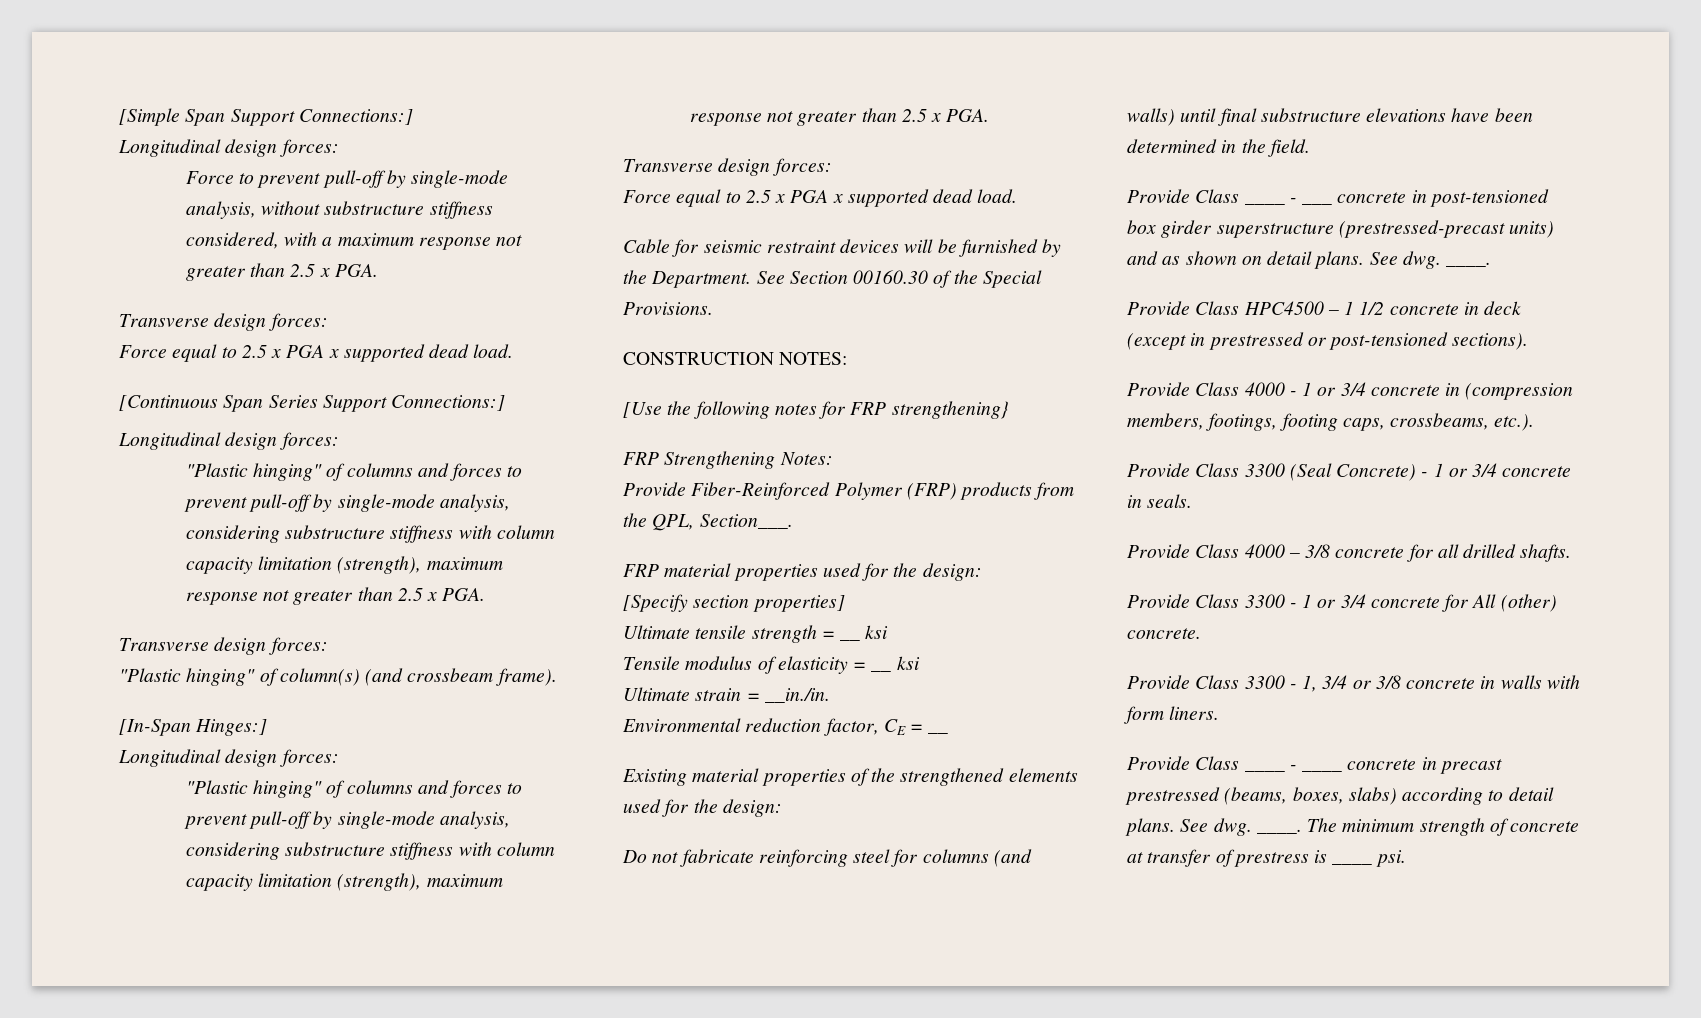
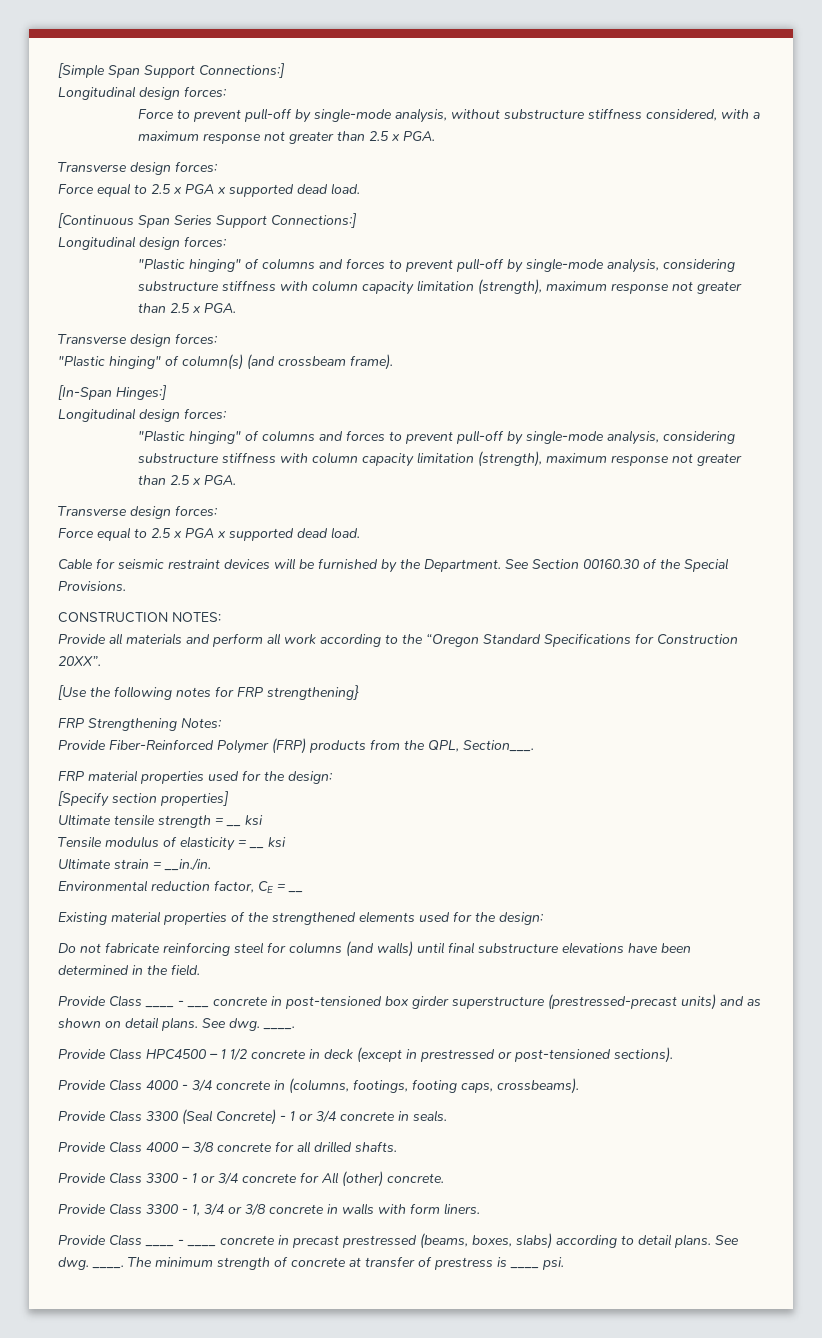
+ Provide all materials and perform all work according to the “Oregon Standard Specifications for Construction 20XX”.
- Provide Class 4000 - 1 or 3/4 concrete in (compression members, footings, footing caps, crossbeams, etc.).
+ Provide Class 4000 - 3/4 concrete in (columns, footings, footing caps, crossbeams).

